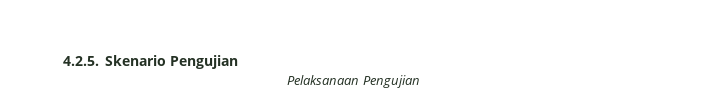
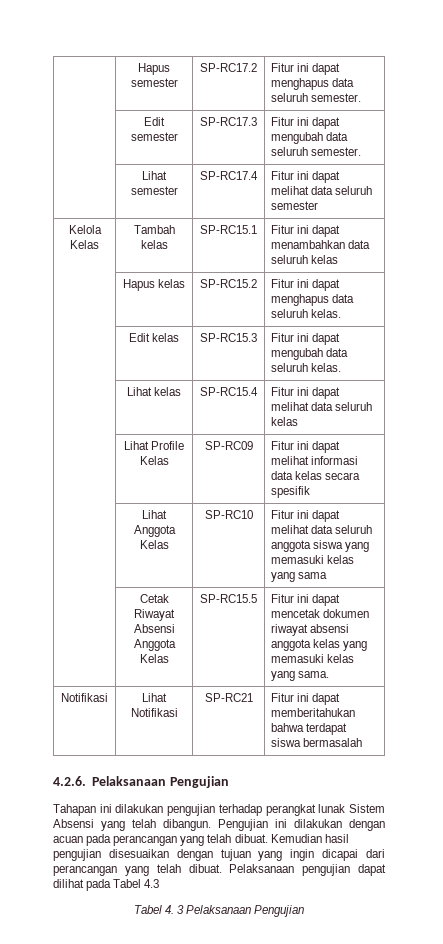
- 4.2.5. Skenario Pengujian
- Pelaksanaan Pengujian
+ | Hapus semester | SP-RC17.2 | Fitur ini dapat menghapus data seluruh semester.
+ | Edit semester | SP-RC17.3 | Fitur ini dapat mengubah data seluruh semester.
+ | Lihat semester | SP-RC17.4 | Fitur ini dapat melihat data seluruh semester
+ Kelola Kelas | Tambah kelas | SP-RC15.1 | Fitur ini dapat menambahkan data seluruh kelas
+ | Hapus kelas | SP-RC15.2 | Fitur ini dapat menghapus data seluruh kelas.
+ | Edit kelas | SP-RC15.3 | Fitur ini dapat mengubah data seluruh kelas.
+ | Lihat kelas | SP-RC15.4 | Fitur ini dapat melihat data seluruh kelas
+ | Lihat Profile Kelas | SP-RC09 | Fitur ini dapat melihat informasi data kelas secara spesifik
+ | Lihat Anggota Kelas | SP-RC10 | Fitur ini dapat melihat data seluruh anggota siswa yang memasuki kelas yang sama
+ | Cetak Riwayat Absensi Anggota Kelas | SP-RC15.5 | Fitur ini dapat mencetak dokumen riwayat absensi anggota kelas yang memasuki kelas yang sama.
+ Notifikasi | Lihat Notifikasi | SP-RC21 | Fitur ini dapat memberitahukan bahwa terdapat siswa bermasalah
+ 4.2.6. Pelaksanaan Pengujian
+ Tahapan ini dilakukan pengujian terhadap perangkat lunak Sistem Absensi yang telah dibangun. Pengujian ini dilakukan dengan acuan pada perancangan yang telah dibuat. Kemudian hasil pengujian disesuaikan dengan tujuan yang ingin dicapai dari perancangan yang telah dibuat. Pelaksanaan pengujian dapat dilihat pada Tabel 4.3
+ Tabel 4. 3 Pelaksanaan Pengujian

